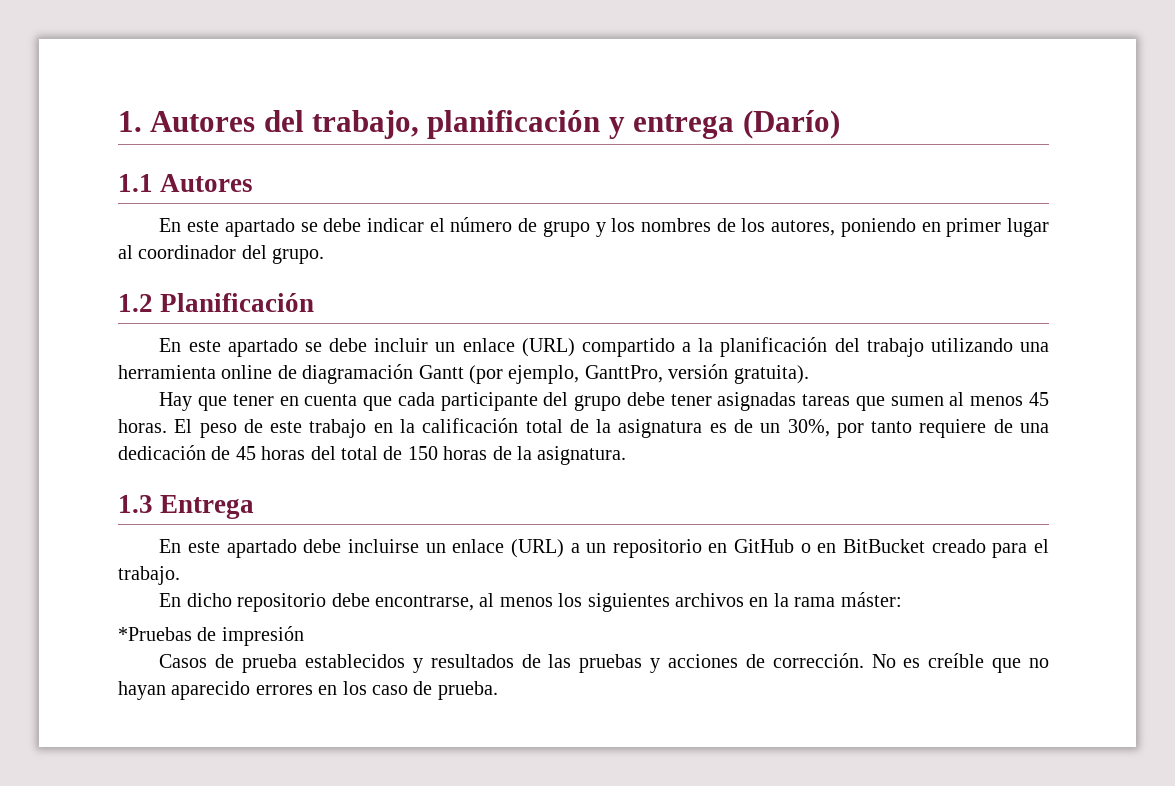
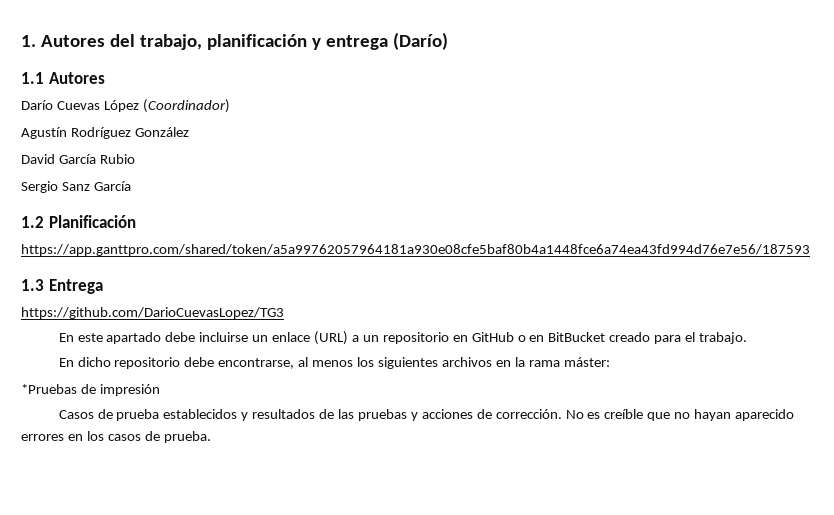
- En este apartado se debe indicar el número de grupo y los nombres de los autores, poniendo en primer lugar al coordinador del grupo.
+ Darío Cuevas López (Coordinador)
+ Agustín Rodríguez González
+ David García Rubio
+ Sergio Sanz García
  1.2 Planificación
- En este apartado se debe incluir un enlace (URL) compartido a la planificación del trabajo utilizando una herramienta online de diagramación Gantt (por ejemplo, GanttPro, versión gratuita).
- Hay que tener en cuenta que cada participante del grupo debe tener asignadas tareas que sumen al menos 45 horas. El peso de este trabajo en la calificación total de la asignatura es de un 30%, por tanto requiere de una dedicación de 45 horas del total de 150 horas de la asignatura.
+ https://app.ganttpro.com/shared/token/a5a99762057964181a930e08cfe5baf80b4a1448fce6a74ea43fd994d76e7e56/187593
+ https://github.com/DarioCuevasLopez/TG3
- No es creíble que no hayan aparecido errores en los caso de prueba.
+ No es creíble que no hayan aparecido errores en los casos de prueba.

